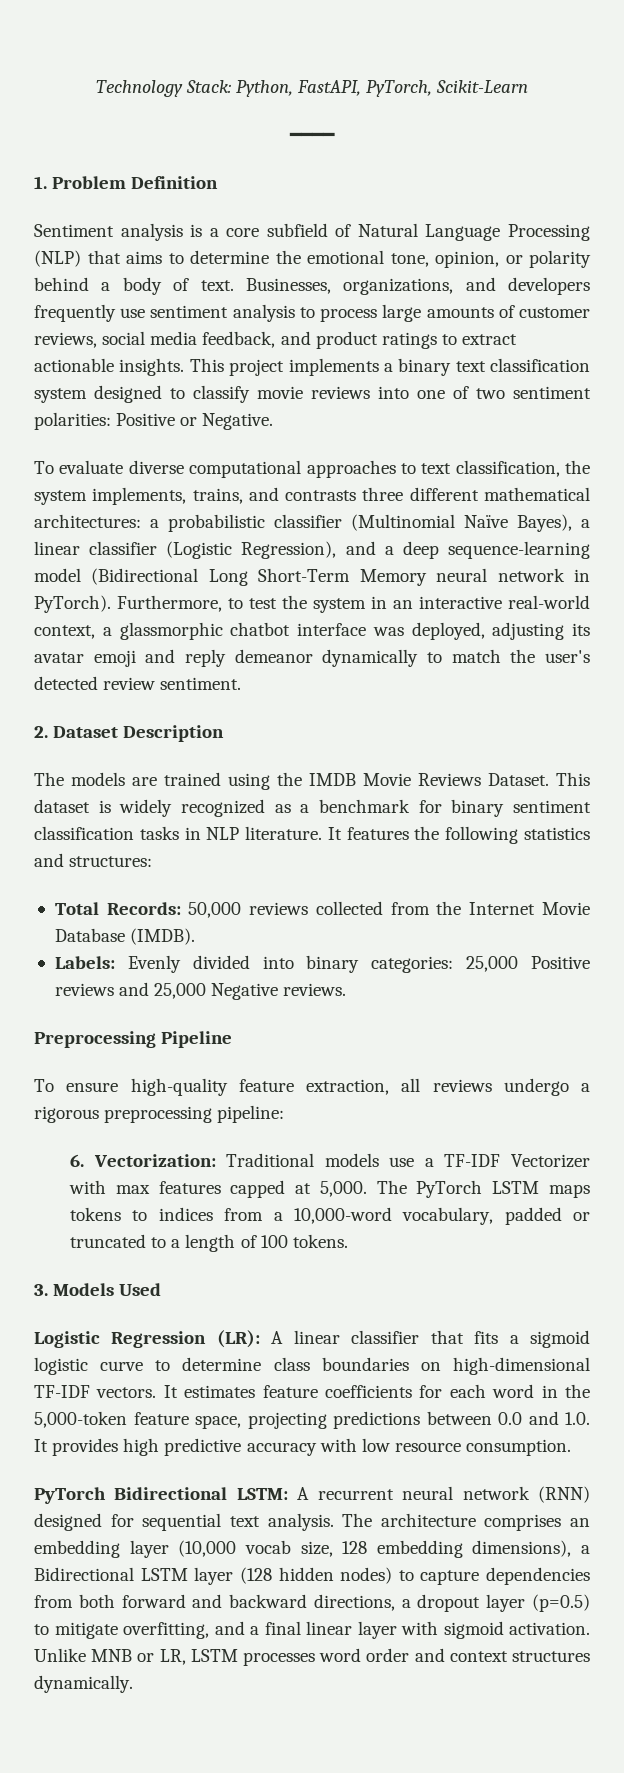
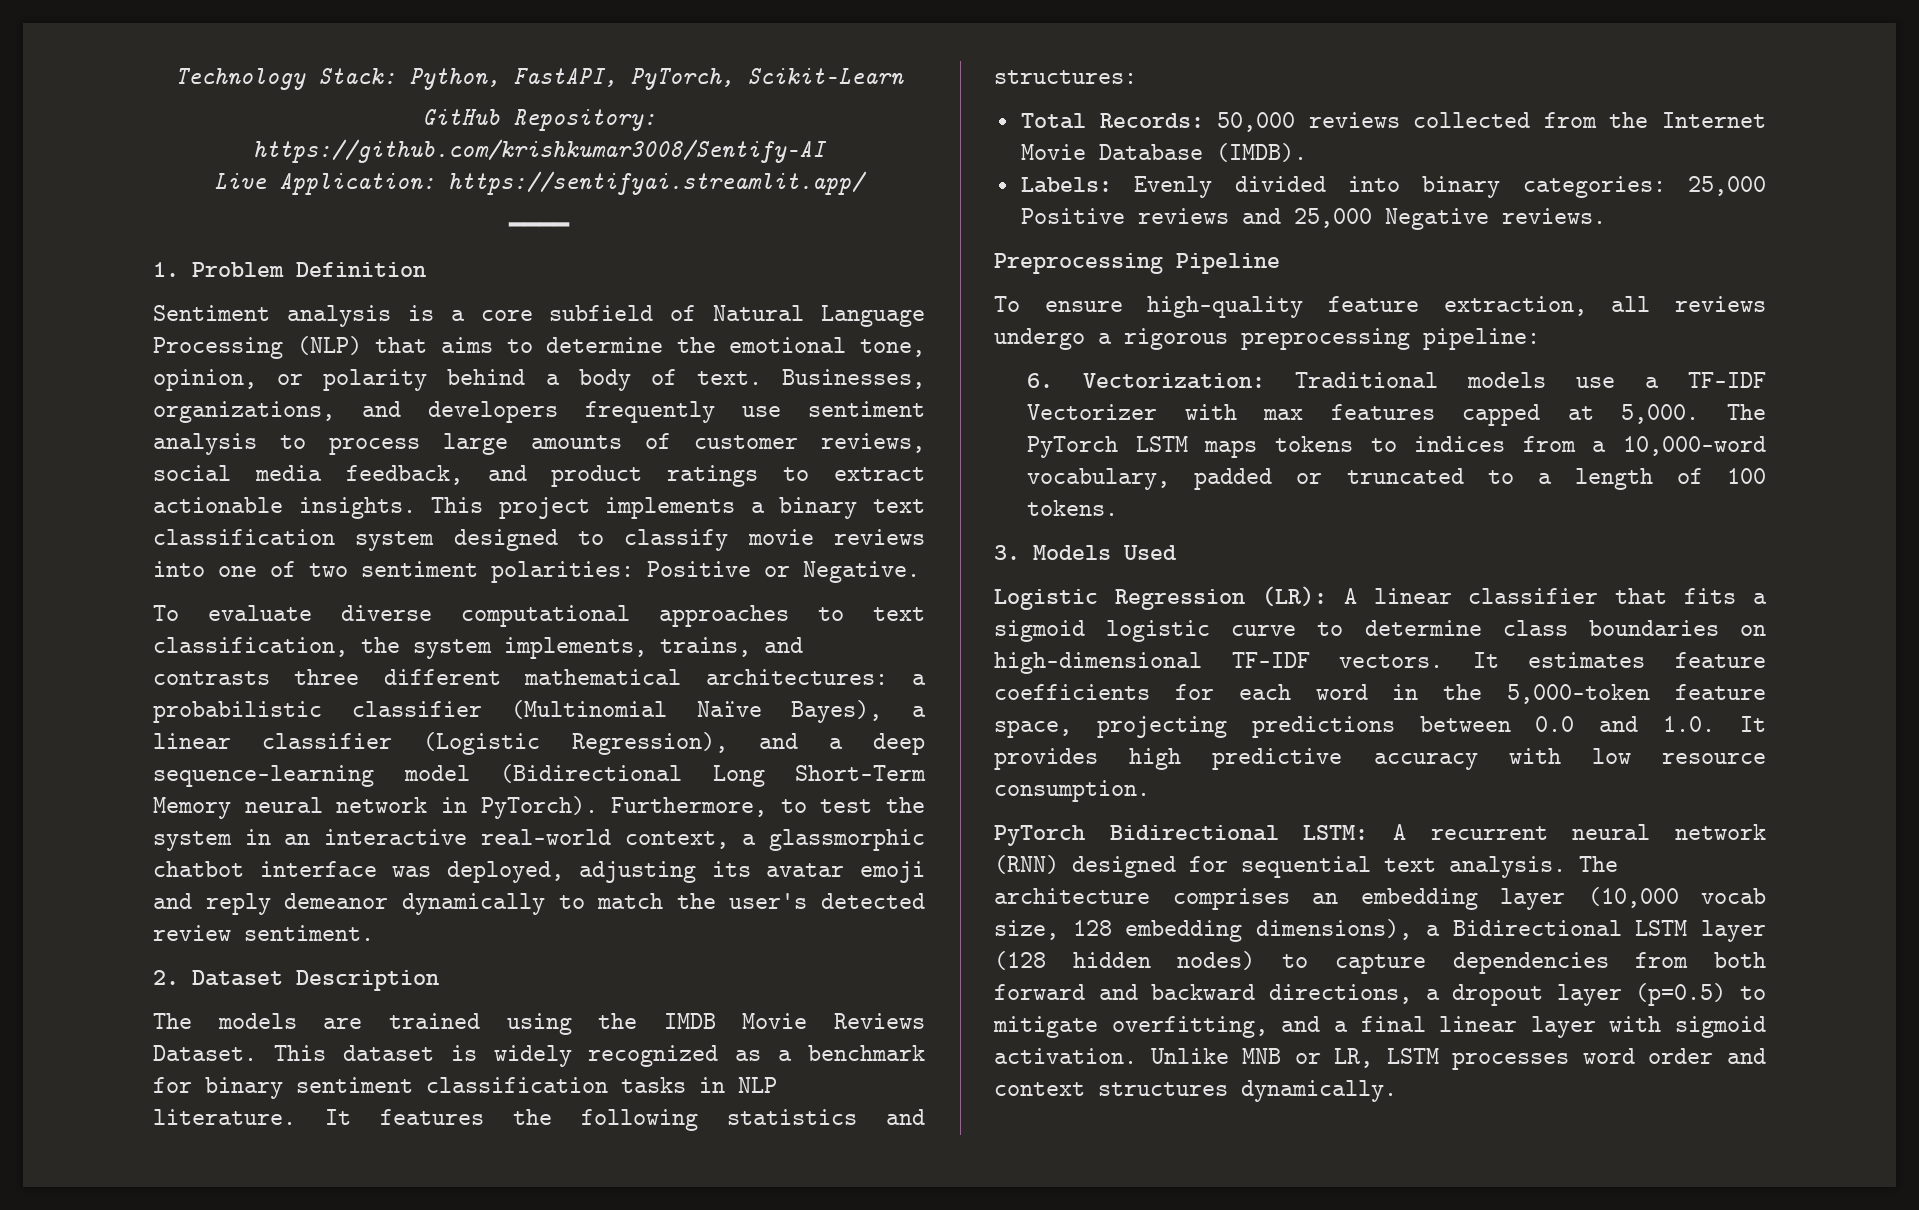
+ GitHub Repository: https://github.com/krishkumar3008/Sentify-AI
+ Live Application: https://sentifyai.streamlit.app/

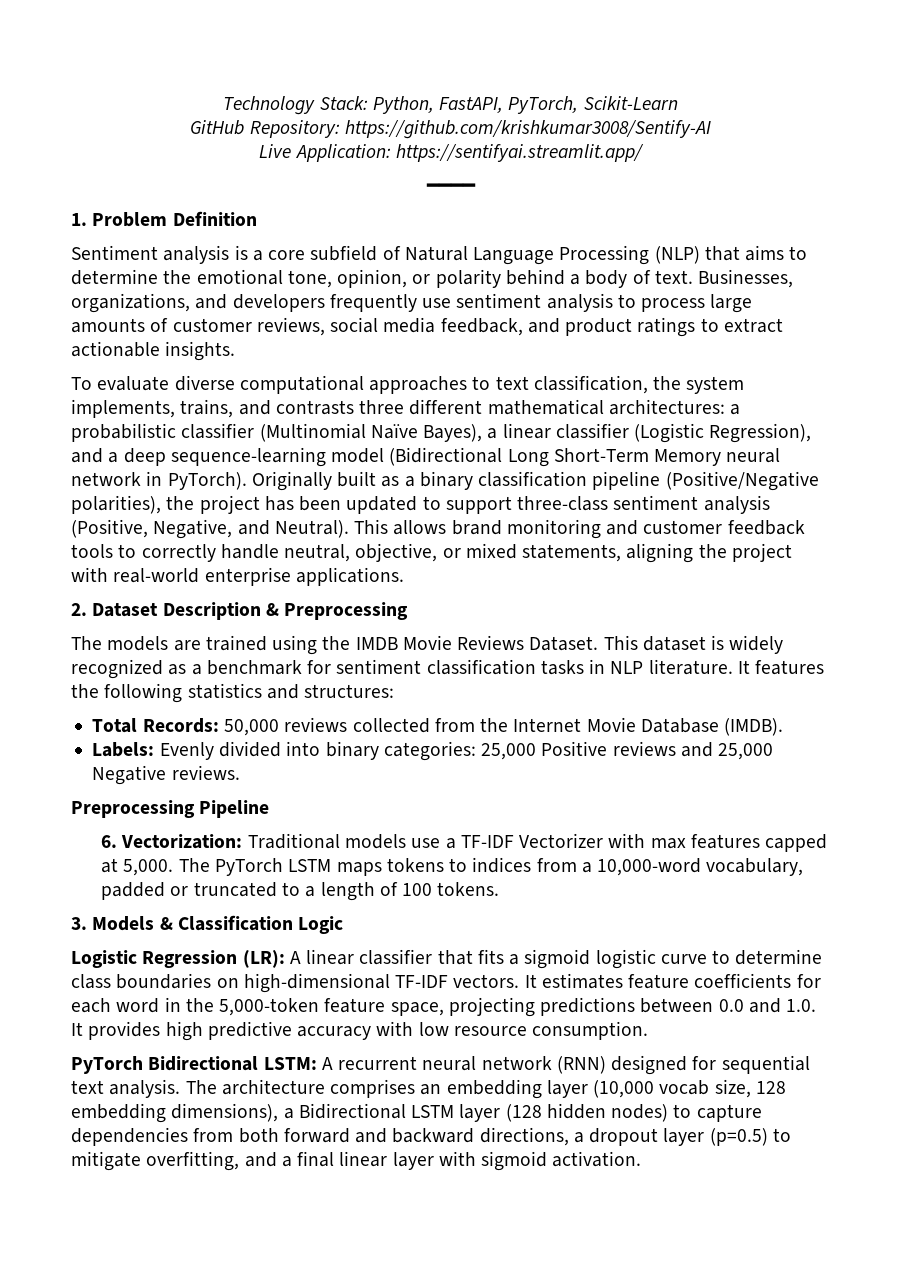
- This project implements a binary text classification system designed to classify movie reviews into one of two sentiment polarities: Positive or Negative.
- Furthermore, to test the system in an interactive real-world context, a glassmorphic chatbot interface was deployed, adjusting its avatar emoji and reply demeanor dynamically to match the user's detected review sentiment.
+ Originally built as a binary classification pipeline (Positive/Negative polarities), the project has been updated to support three-class sentiment analysis (Positive, Negative, and Neutral). This allows brand monitoring and customer feedback tools to correctly handle neutral, objective, or mixed statements, aligning the project with real-world enterprise applications.
- 2. Dataset Description
+ 2. Dataset Description & Preprocessing
- This dataset is widely recognized as a benchmark for binary sentiment classification tasks in NLP literature.
+ This dataset is widely recognized as a benchmark for sentiment classification tasks in NLP literature.
- To ensure high-quality feature extraction, all reviews undergo a rigorous preprocessing pipeline:
- 3. Models Used
+ 3. Models & Classification Logic
- Unlike MNB or LR, LSTM processes word order and context structures dynamically.

